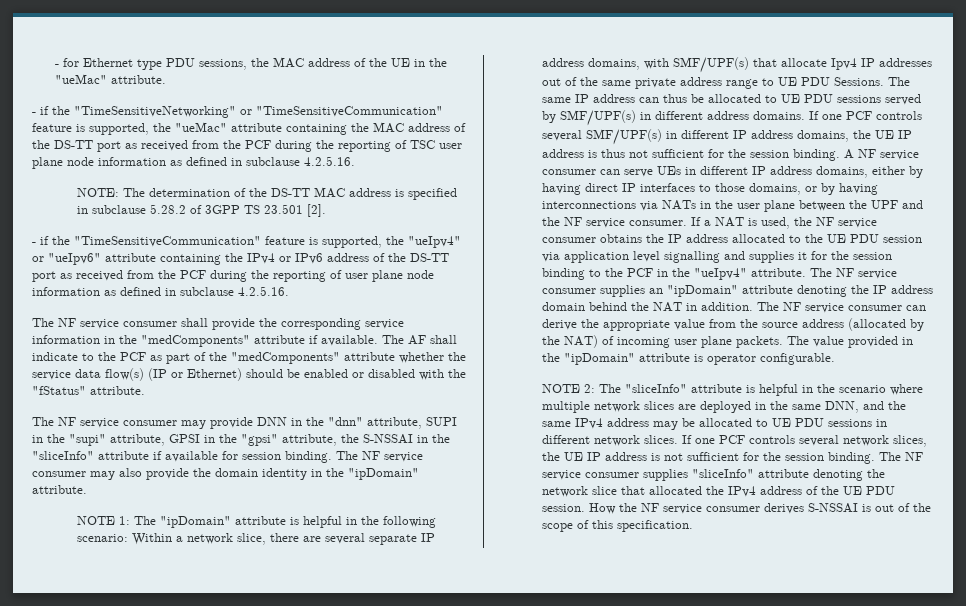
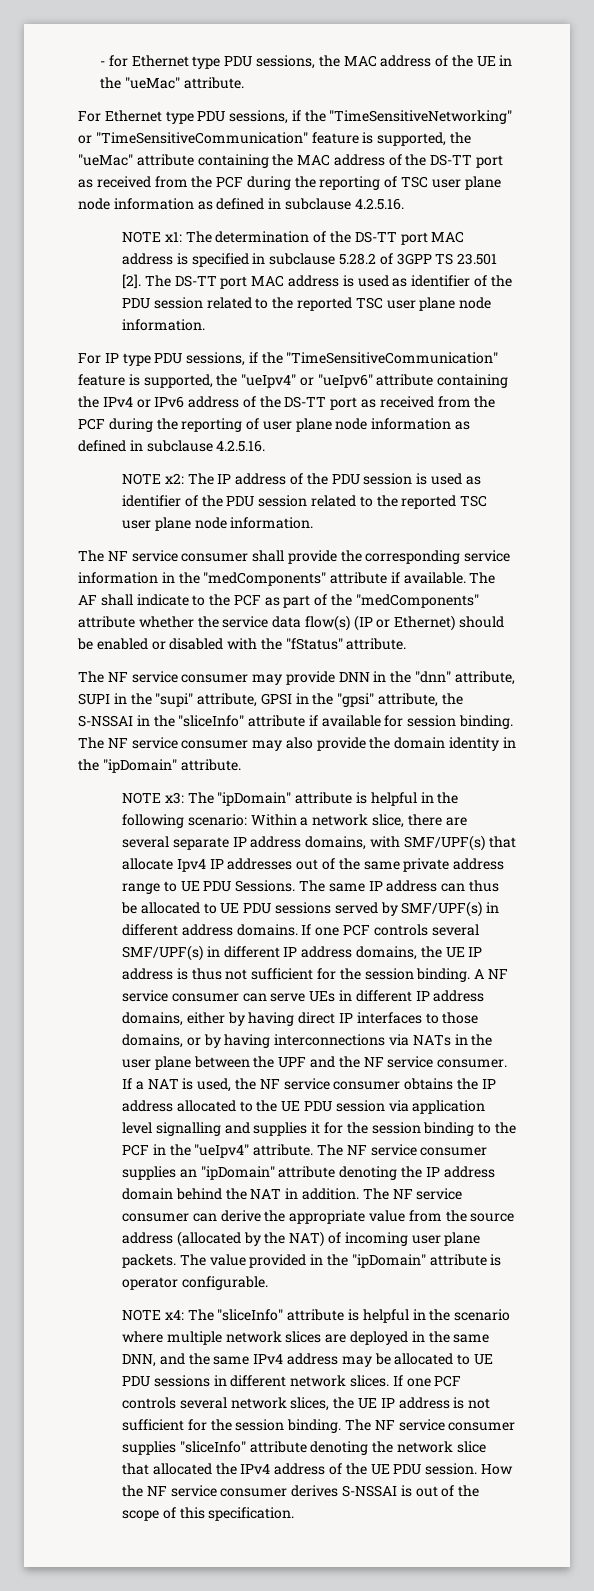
- - if the "TimeSensitiveNetworking" or "TimeSensitiveCommunication" feature is supported, the "ueMac" attribute containing the MAC address of the DS-TT port as received from the PCF during the reporting of TSC user plane node information as defined in subclause 4.2.5.16.
+ For Ethernet type PDU sessions, if the "TimeSensitiveNetworking" or "TimeSensitiveCommunication" feature is supported, the "ueMac" attribute containing the MAC address of the DS-TT port as received from the PCF during the reporting of TSC user plane node information as defined in subclause 4.2.5.16.
- NOTE: The determination of the DS-TT MAC address is specified in subclause 5.28.2 of 3GPP TS 23.501 [2].
- - if the "TimeSensitiveCommunication" feature is supported, the "ueIpv4" or "ueIpv6" attribute containing the IPv4 or IPv6 address of the DS-TT port as received from the PCF during the reporting of user plane node information as defined in subclause 4.2.5.16.
+ NOTE x1: The determination of the DS-TT port MAC address is specified in subclause 5.28.2 of 3GPP TS 23.501 [2]. The DS-TT port MAC address is used as identifier of the PDU session related to the reported TSC user plane node information.
+ For IP type PDU sessions, if the "TimeSensitiveCommunication" feature is supported, the "ueIpv4" or "ueIpv6" attribute containing the IPv4 or IPv6 address of the DS-TT port as received from the PCF during the reporting of user plane node information as defined in subclause 4.2.5.16.
+ NOTE x2: The IP address of the PDU session is used as identifier of the PDU session related to the reported TSC user plane node information.
- NOTE 1: The "ipDomain" attribute is helpful in the following scenario: Within a network slice, there are several separate IP address domains, with SMF/UPF(s) that allocate Ipv4 IP addresses out of the same private address range to UE PDU Sessions.
+ NOTE x3: The "ipDomain" attribute is helpful in the following scenario: Within a network slice, there are several separate IP address domains, with SMF/UPF(s) that allocate Ipv4 IP addresses out of the same private address range to UE PDU Sessions.
- NOTE 2: The "sliceInfo" attribute is helpful in the scenario where multiple network slices are deployed in the same DNN, and the same IPv4 address may be allocated to UE PDU sessions in different network slices.
+ NOTE x4: The "sliceInfo" attribute is helpful in the scenario where multiple network slices are deployed in the same DNN, and the same IPv4 address may be allocated to UE PDU sessions in different network slices.

